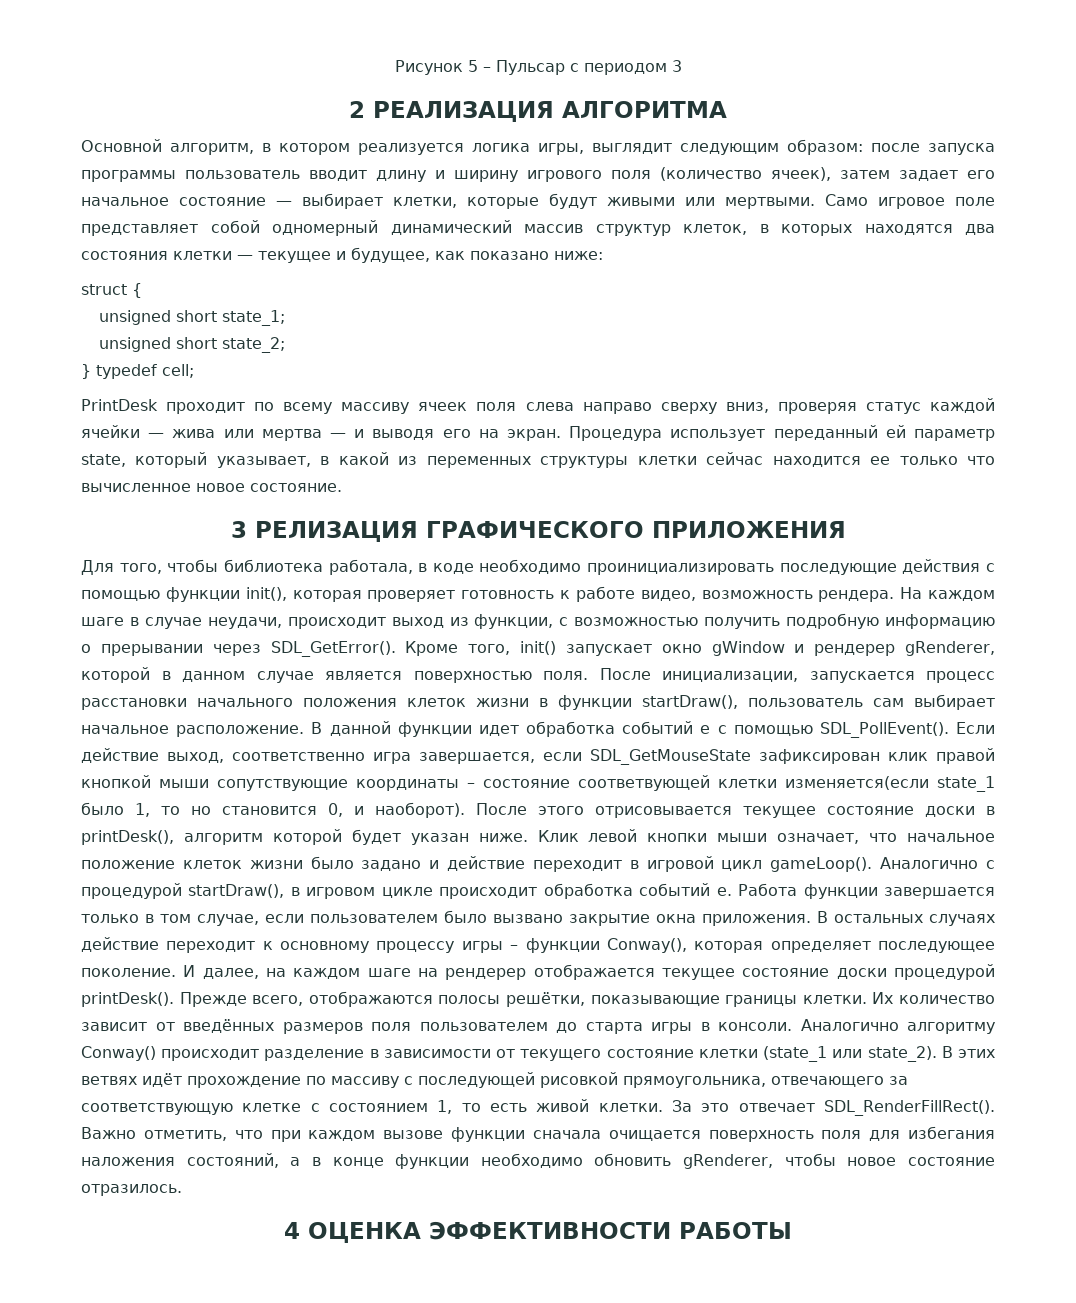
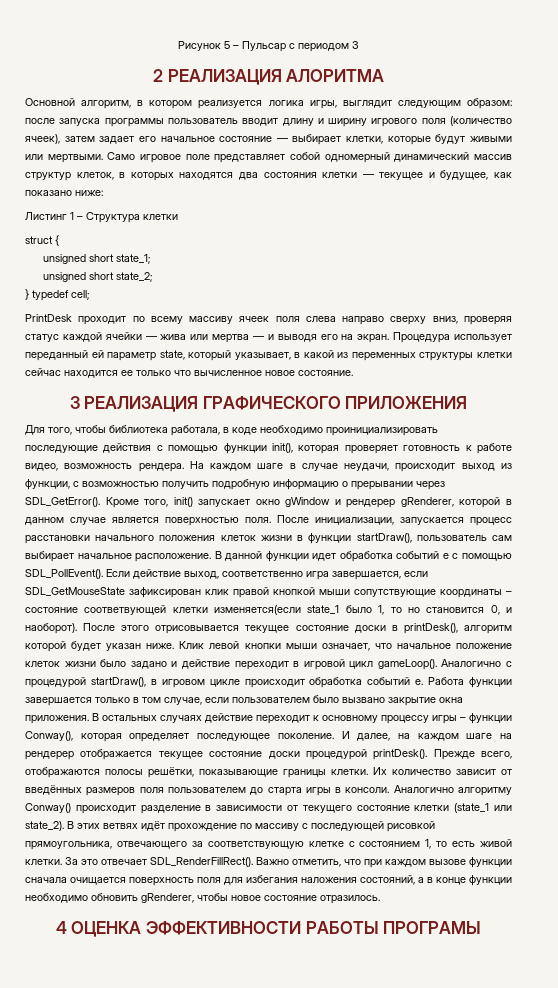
- 2 РЕАЛИЗАЦИЯ АЛГОРИТМА
+ 2 РЕАЛИЗАЦИЯ АЛОРИТМА
+ Листинг 1 – Структура клетки
- 3 РЕЛИЗАЦИЯ ГРАФИЧЕСКОГО ПРИЛОЖЕНИЯ
+ 3 РЕАЛИЗАЦИЯ ГРАФИЧЕСКОГО ПРИЛОЖЕНИЯ
- 4 ОЦЕНКА ЭФФЕКТИВНОСТИ РАБОТЫ
+ 4 ОЦЕНКА ЭФФЕКТИВНОСТИ РАБОТЫ ПРОГРАМЫ

